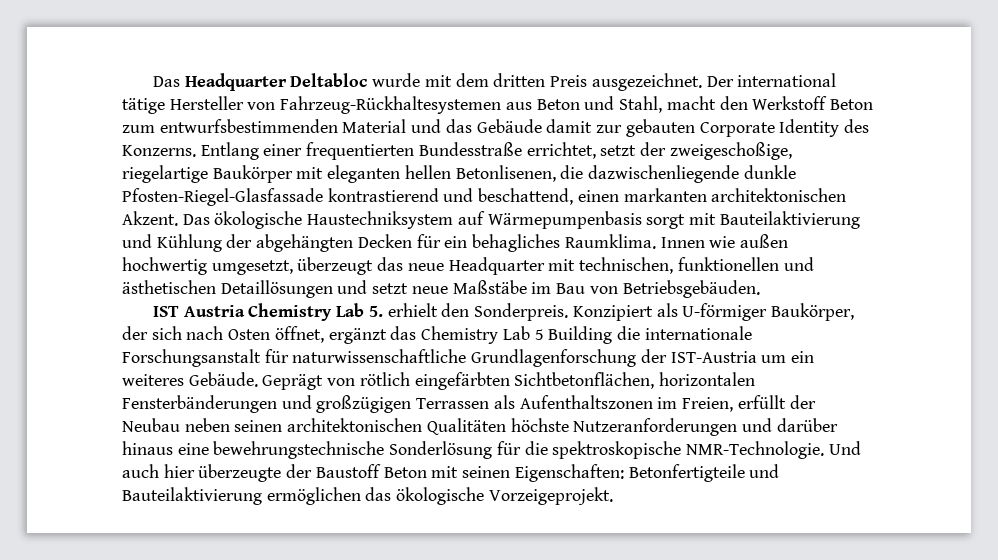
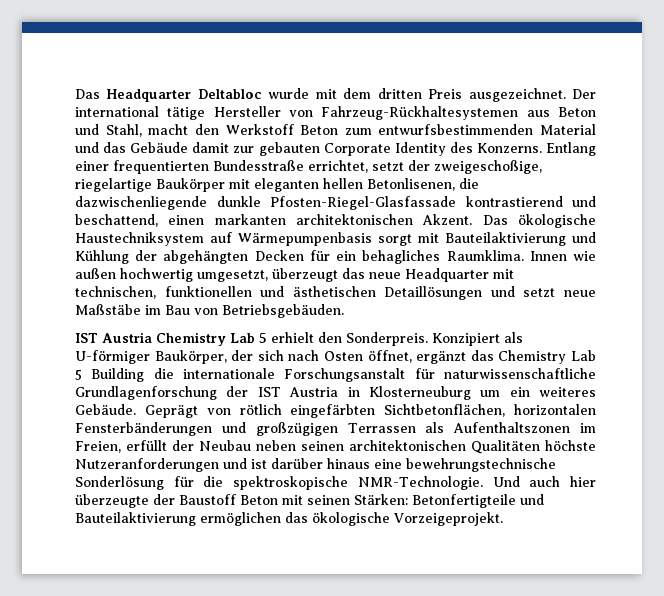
- IST Austria Chemistry Lab 5. erhielt den Sonderpreis.
+ IST Austria Chemistry Lab 5 erhielt den Sonderpreis.
- Konzipiert als U-förmiger Baukörper, der sich nach Osten öffnet, ergänzt das Chemistry Lab 5 Building die internationale Forschungsanstalt für naturwissenschaftliche Grundlagenforschung der IST-Austria um ein weiteres Gebäude.
+ Konzipiert als U-förmiger Baukörper, der sich nach Osten öffnet, ergänzt das Chemistry Lab 5 Building die internationale Forschungsanstalt für naturwissenschaftliche Grundlagenforschung der IST Austria in Klosterneuburg um ein weiteres Gebäude.
- Geprägt von rötlich eingefärbten Sichtbetonflächen, horizontalen Fensterbänderungen und großzügigen Terrassen als Aufenthaltszonen im Freien, erfüllt der Neubau neben seinen architektonischen Qualitäten höchste Nutzeranforderungen und darüber hinaus eine bewehrungstechnische Sonderlösung für die spektroskopische NMR-Technologie.
+ Geprägt von rötlich eingefärbten Sichtbetonflächen, horizontalen Fensterbänderungen und großzügigen Terrassen als Aufenthaltszonen im Freien, erfüllt der Neubau neben seinen architektonischen Qualitäten höchste Nutzeranforderungen und ist darüber hinaus eine bewehrungstechnische Sonderlösung für die spektroskopische NMR-Technologie.
- Und auch hier überzeugte der Baustoff Beton mit seinen Eigenschaften: Betonfertigteile und Bauteilaktivierung ermöglichen das ökologische Vorzeigeprojekt.
+ Und auch hier überzeugte der Baustoff Beton mit seinen Stärken: Betonfertigteile und Bauteilaktivierung ermöglichen das ökologische Vorzeigeprojekt.

